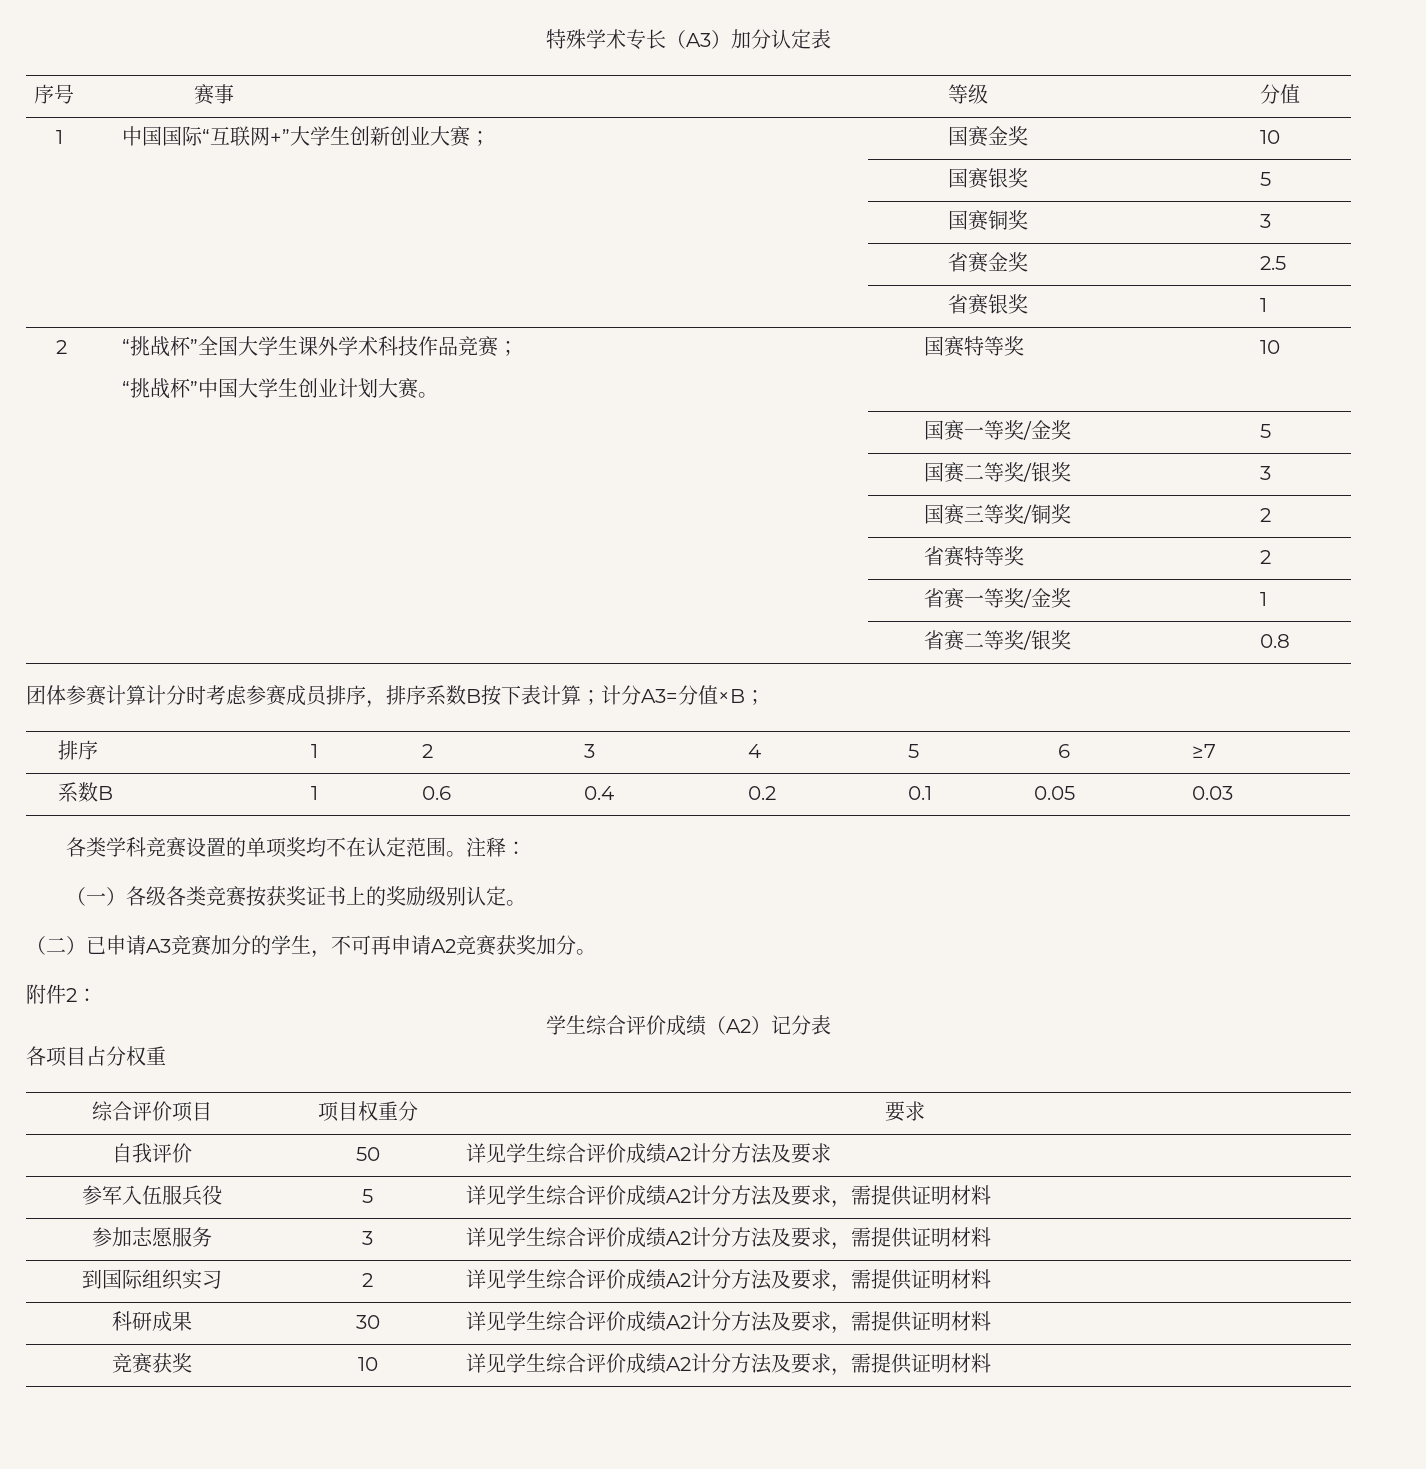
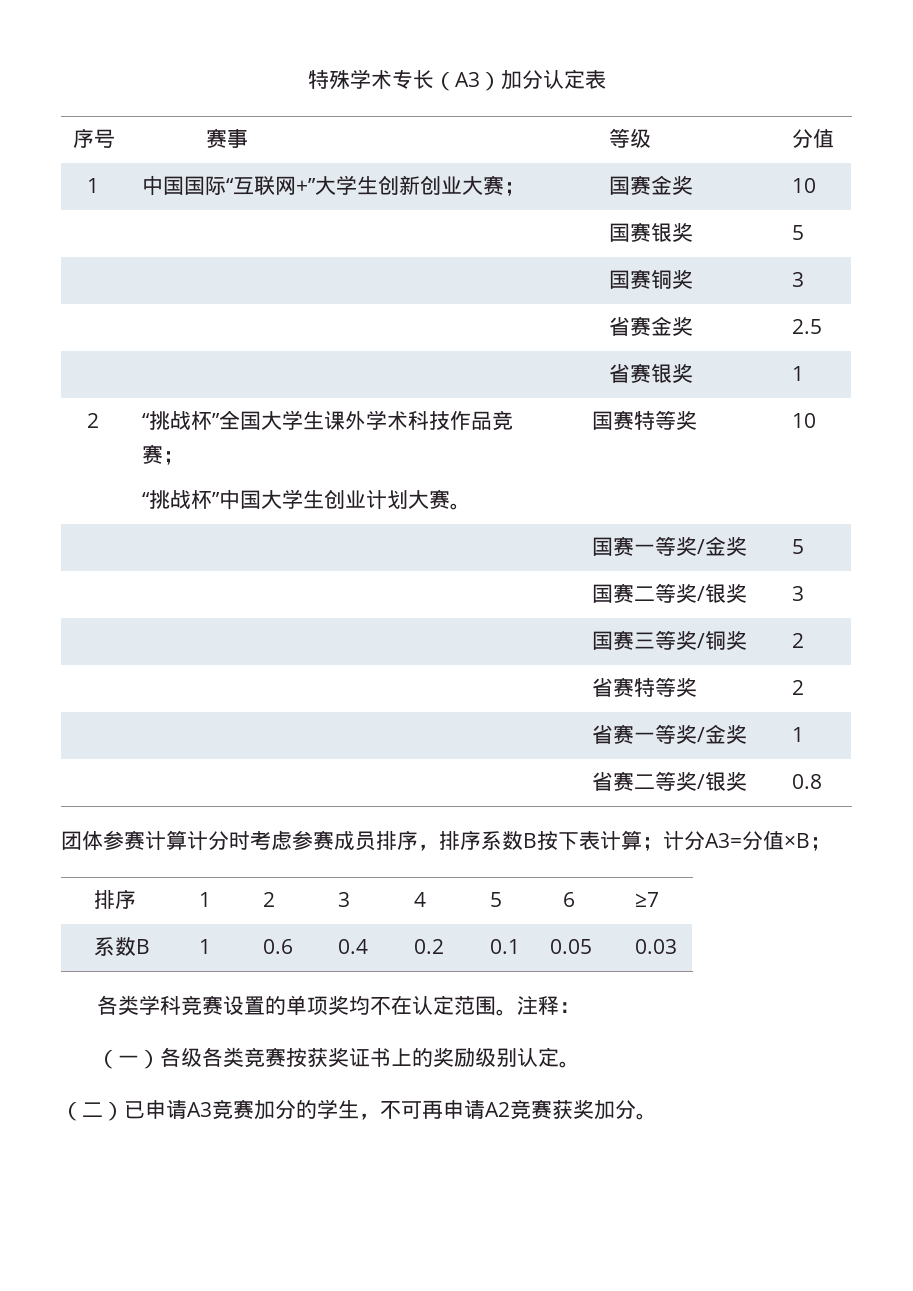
- 附件2：
- 学生综合评价成绩（A2）记分表
- 各项目占分权重
- 综合评价项目 | 项目权重分 | 要求
- 自我评价 | 50 | 详见学生综合评价成绩A2计分方法及要求
- 参军入伍服兵役 | 5 | 详见学生综合评价成绩A2计分方法及要求，需提供证明材料
- 参加志愿服务 | 3 | 详见学生综合评价成绩A2计分方法及要求，需提供证明材料
- 到国际组织实习 | 2 | 详见学生综合评价成绩A2计分方法及要求，需提供证明材料
- 科研成果 | 30 | 详见学生综合评价成绩A2计分方法及要求，需提供证明材料
- 竞赛获奖 | 10 | 详见学生综合评价成绩A2计分方法及要求，需提供证明材料

